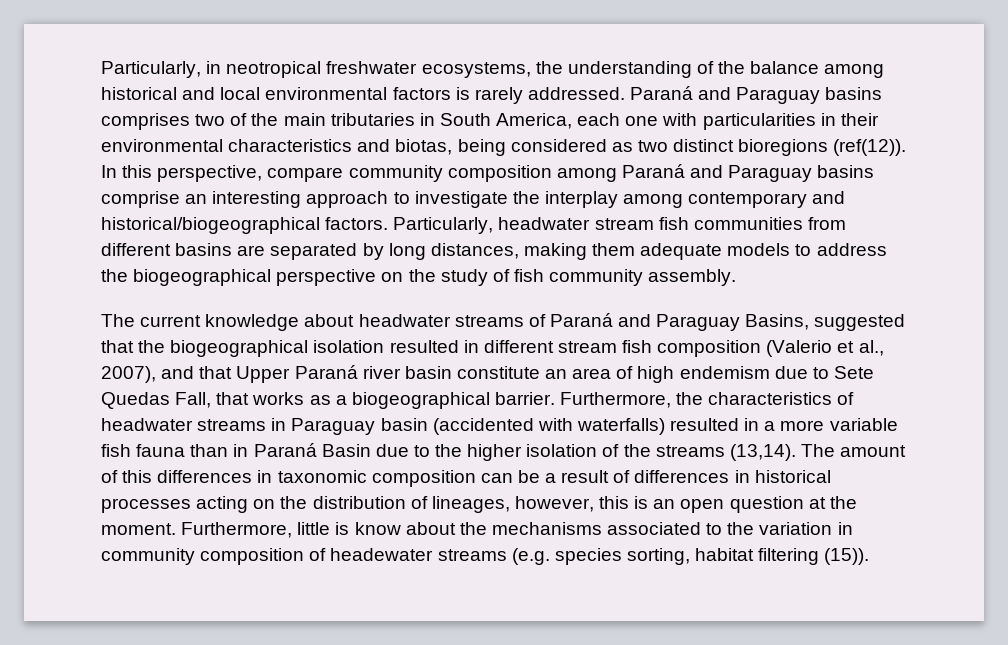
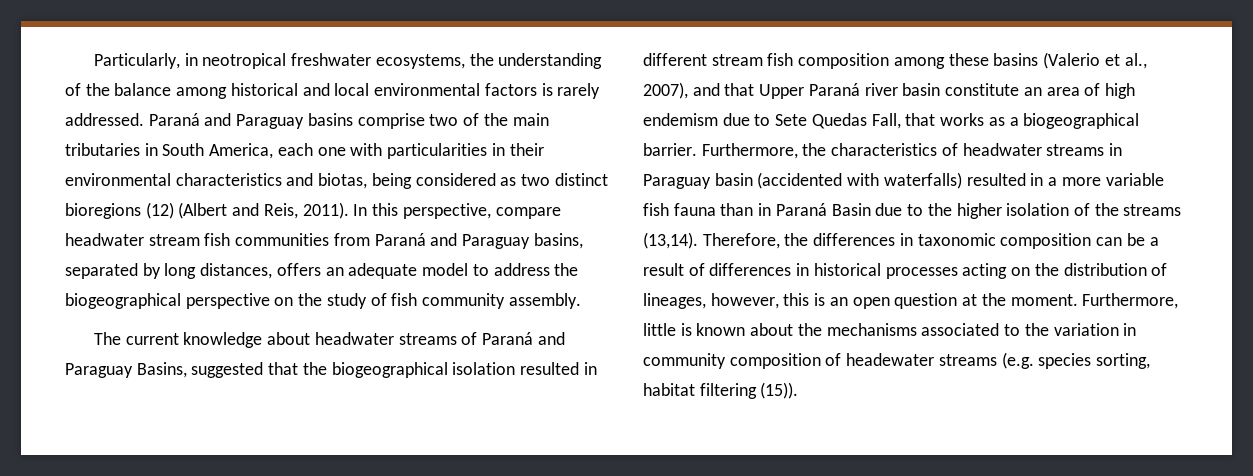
- Paraná and Paraguay basins comprises two of the main tributaries in South America, each one with particularities in their environmental characteristics and biotas, being considered as two distinct bioregions (ref(12)). In this perspective, compare community composition among Paraná and Paraguay basins comprise an interesting approach to investigate the interplay among contemporary and historical/biogeographical factors. Particularly, headwater stream fish communities from different basins are separated by long distances, making them adequate models to address the biogeographical perspective on the study of fish community assembly.
+ Paraná and Paraguay basins comprise two of the main tributaries in South America, each one with particularities in their environmental characteristics and biotas, being considered as two distinct bioregions (12) (Albert and Reis, 2011). In this perspective, compare headwater stream fish communities from Paraná and Paraguay basins, separated by long distances, offers an adequate model to address the biogeographical perspective on the study of fish community assembly.
- The current knowledge about headwater streams of Paraná and Paraguay Basins, suggested that the biogeographical isolation resulted in different stream fish composition (Valerio et al., 2007), and that Upper Paraná river basin constitute an area of high endemism due to Sete Quedas Fall, that works as a biogeographical barrier.
+ The current knowledge about headwater streams of Paraná and Paraguay Basins, suggested that the biogeographical isolation resulted in different stream fish composition among these basins (Valerio et al., 2007), and that Upper Paraná river basin constitute an area of high endemism due to Sete Quedas Fall, that works as a biogeographical barrier.
- The amount of this differences in taxonomic composition can be a result of differences in historical processes acting on the distribution of lineages, however, this is an open question at the moment.
+ Therefore, the differences in taxonomic composition can be a result of differences in historical processes acting on the distribution of lineages, however, this is an open question at the moment.
- Furthermore, little is know about the mechanisms associated to the variation in community composition of headewater streams (e.g. species sorting, habitat filtering (15)).
+ Furthermore, little is known about the mechanisms associated to the variation in community composition of headewater streams (e.g. species sorting, habitat filtering (15)).

